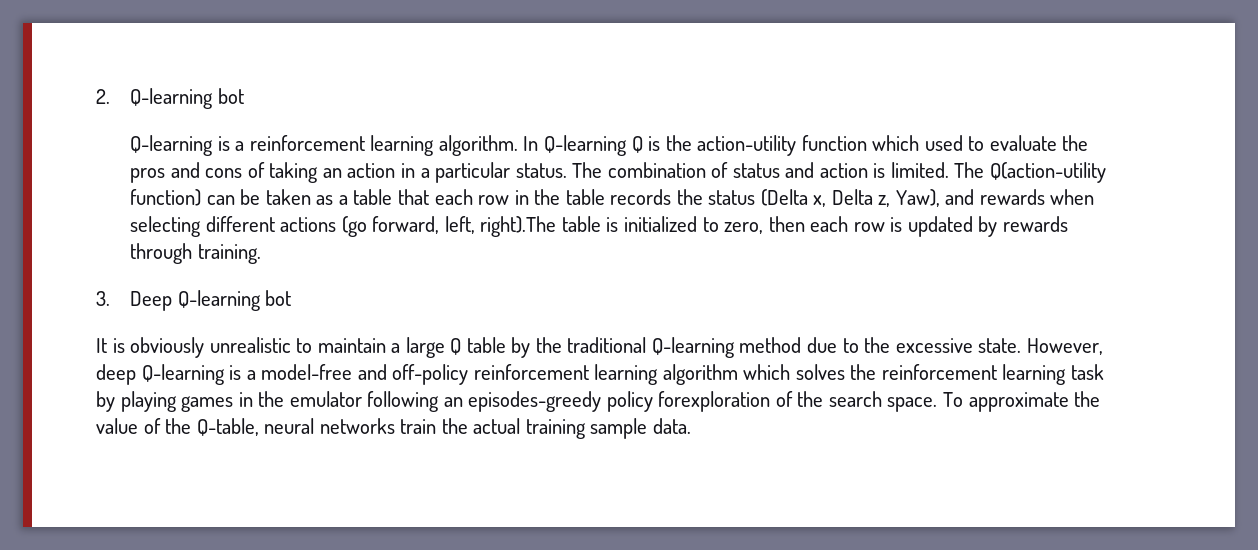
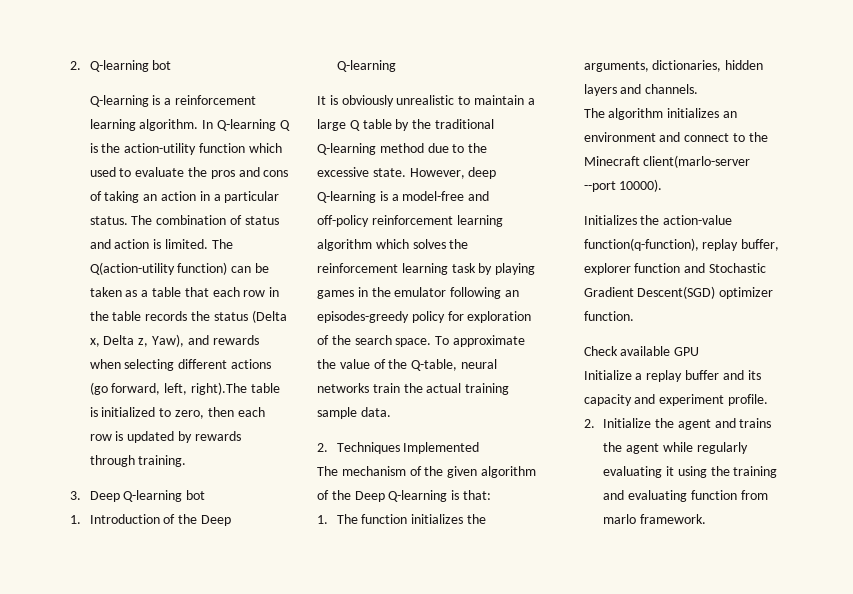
+ 1. Introduction of the Deep Q-learning
- However, deep Q-learning is a model-free and off-policy reinforcement learning algorithm which solves the reinforcement learning task by playing games in the emulator following an episodes-greedy policy forexploration of the search space.
+ However, deep Q-learning is a model-free and off-policy reinforcement learning algorithm which solves the reinforcement learning task by playing games in the emulator following an episodes-greedy policy for exploration of the search space.
+ 2. Techniques Implemented
+ The mechanism of the given algorithm of the Deep Q-learning is that:
+ 1. The function initializes the arguments, dictionaries, hidden layers and channels.
+ The algorithm initializes an environment and connect to the Minecraft client(marlo-server --port 10000).
+ Initializes the action-value function(q-function), replay buffer, explorer function and Stochastic Gradient Descent(SGD) optimizer function.
+ Check available GPU
+ Initialize a replay buffer and its capacity and experiment profile.
+ 2. Initialize the agent and trains the agent while regularly evaluating it using the training and evaluating function from marlo framework.

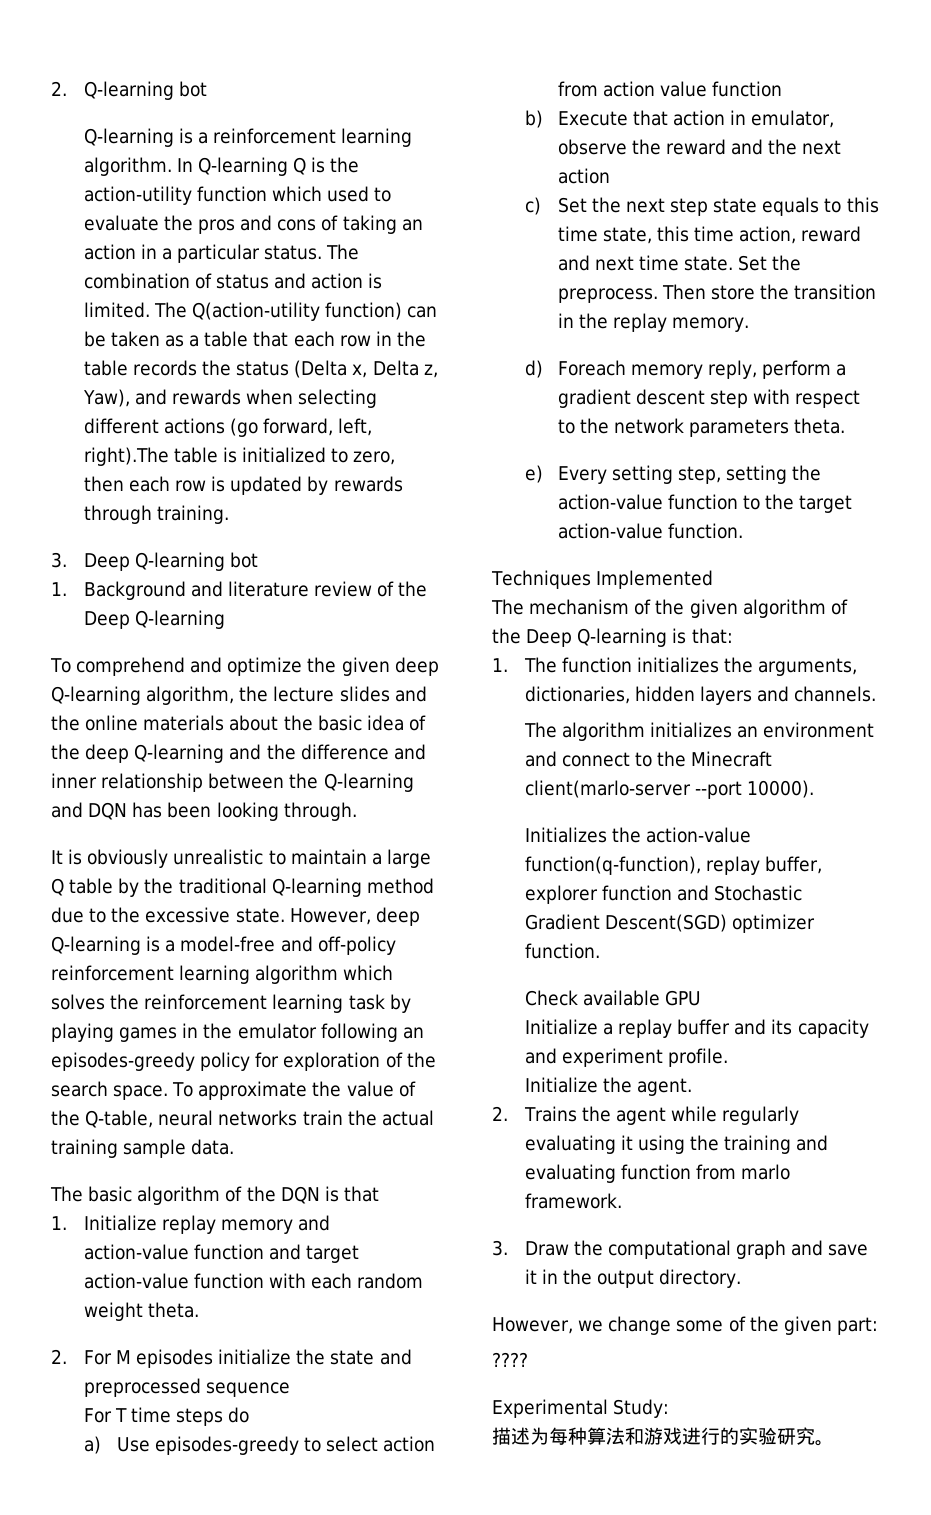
- 1. Introduction of the Deep Q-learning
+ 1. Background and literature review of the Deep Q-learning
+ To comprehend and optimize the given deep Q-learning algorithm, the lecture slides and the online materials about the basic idea of the deep Q-learning and the difference and inner relationship between the Q-learning and DQN has been looking through.
- 2. Techniques Implemented
+ The basic algorithm of the DQN is that
+ 1. Initialize replay memory and action-value function and target action-value function with each random weight theta.
+ 2. For M episodes initialize the state and preprocessed sequence
+ For T time steps do
+ a) Use episodes-greedy to select action from action value function
+ b) Execute that action in emulator, observe the reward and the next action
+ c) Set the next step state equals to this time state, this time action, reward and next time state. Set the preprocess. Then store the transition in the replay memory.
+ d) Foreach memory reply, perform a gradient descent step with respect to the network parameters theta.
+ e) Every setting step, setting the action-value function to the target action-value function.
+ Techniques Implemented
- 2. Initialize the agent and trains the agent while regularly evaluating it using the training and evaluating function from marlo framework.
+ Initialize the agent.
+ 2. Trains the agent while regularly evaluating it using the training and evaluating function from marlo framework.
+ 3. Draw the computational graph and save it in the output directory.
+ However, we change some of the given part:
+ ????
+ Experimental Study:
+ 描述为每种算法和游戏进行的实验研究。

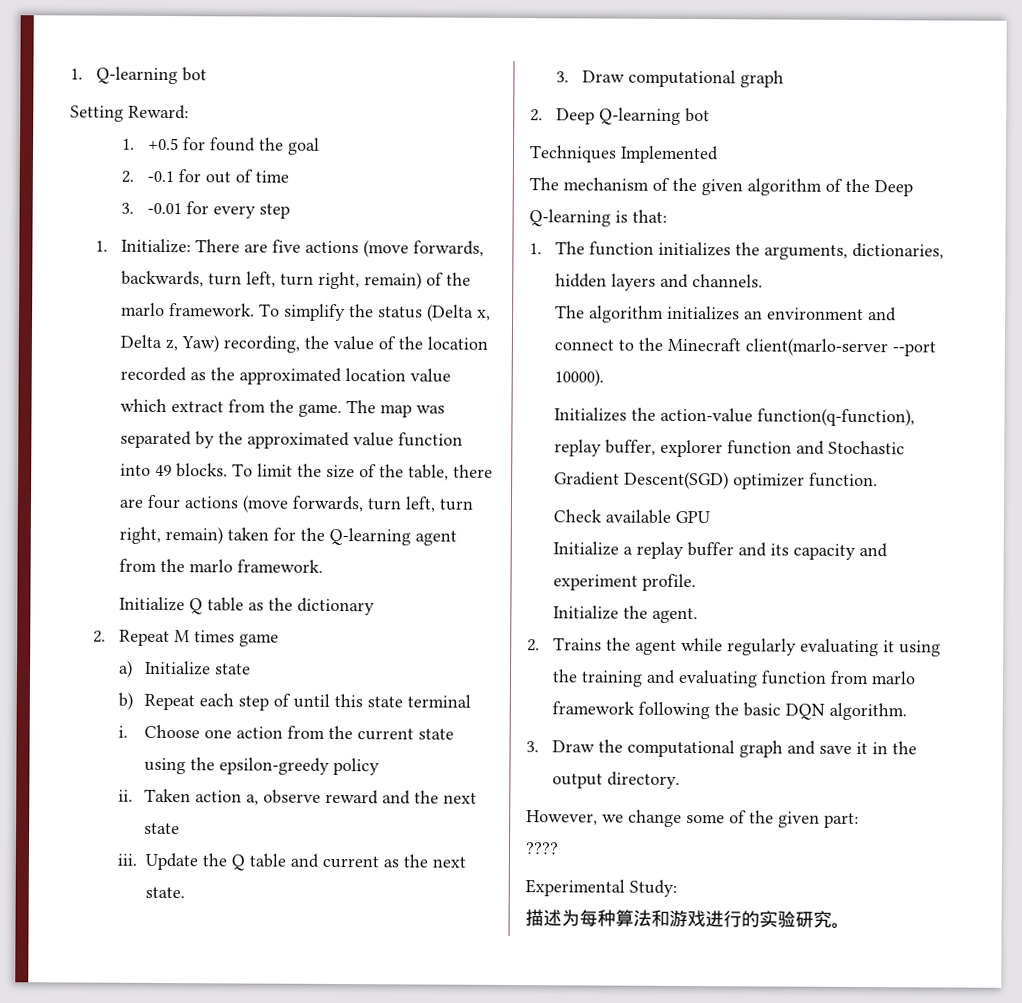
- 2. Q-learning bot
- Q-learning is a reinforcement learning algorithm. In Q-learning Q is the action-utility function which used to evaluate the pros and cons of taking an action in a particular status. The combination of status and action is limited. The Q(action-utility function) can be taken as a table that each row in the table records the status (Delta x, Delta z, Yaw), and rewards when selecting different actions (go forward, left, right).The table is initialized to zero, then each row is updated by rewards through training.
- 3. Deep Q-learning bot
- 1. Background and literature review of the Deep Q-learning
- To comprehend and optimize the given deep Q-learning algorithm, the lecture slides and the online materials about the basic idea of the deep Q-learning and the difference and inner relationship between the Q-learning and DQN has been looking through.
- It is obviously unrealistic to maintain a large Q table by the traditional Q-learning method due to the excessive state. However, deep Q-learning is a model-free and off-policy reinforcement learning algorithm which solves the reinforcement learning task by playing games in the emulator following an episodes-greedy policy for exploration of the search space. To approximate the value of the Q-table, neural networks train the actual training sample data.
- The basic algorithm of the DQN is that
- 1. Initialize replay memory and action-value function and target action-value function with each random weight theta.
- 2. For M episodes initialize the state and preprocessed sequence
- For T time steps do
- a) Use episodes-greedy to select action from action value function
- b) Execute that action in emulator, observe the reward and the next action
- c) Set the next step state equals to this time state, this time action, reward and next time state. Set the preprocess. Then store the transition in the replay memory.
- d) Foreach memory reply, perform a gradient descent step with respect to the network parameters theta.
- e) Every setting step, setting the action-value function to the target action-value function.
+ 1. Q-learning bot
+ Setting Reward:
+ 1. +0.5 for found the goal
+ 2. -0.1 for out of time
+ 3. -0.01 for every step
+ 1. Initialize: There are five actions (move forwards, backwards, turn left, turn right, remain) of the marlo framework. To simplify the status (Delta x, Delta z, Yaw) recording, the value of the location recorded as the approximated location value which extract from the game. The map was separated by the approximated value function into 49 blocks. To limit the size of the table, there are four actions (move forwards, turn left, turn right, remain) taken for the Q-learning agent from the marlo framework.
+ Initialize Q table as the dictionary
+ 2. Repeat M times game
+ a) Initialize state
+ b) Repeat each step of until this state terminal
+ i. Choose one action from the current state using the epsilon-greedy policy
+ ii. Taken action a, observe reward and the next state
+ iii. Update the Q table and current as the next state.
+ 3. Draw computational graph
+ 2. Deep Q-learning bot
- 2. Trains the agent while regularly evaluating it using the training and evaluating function from marlo framework.
+ 2. Trains the agent while regularly evaluating it using the training and evaluating function from marlo framework following the basic DQN algorithm.

